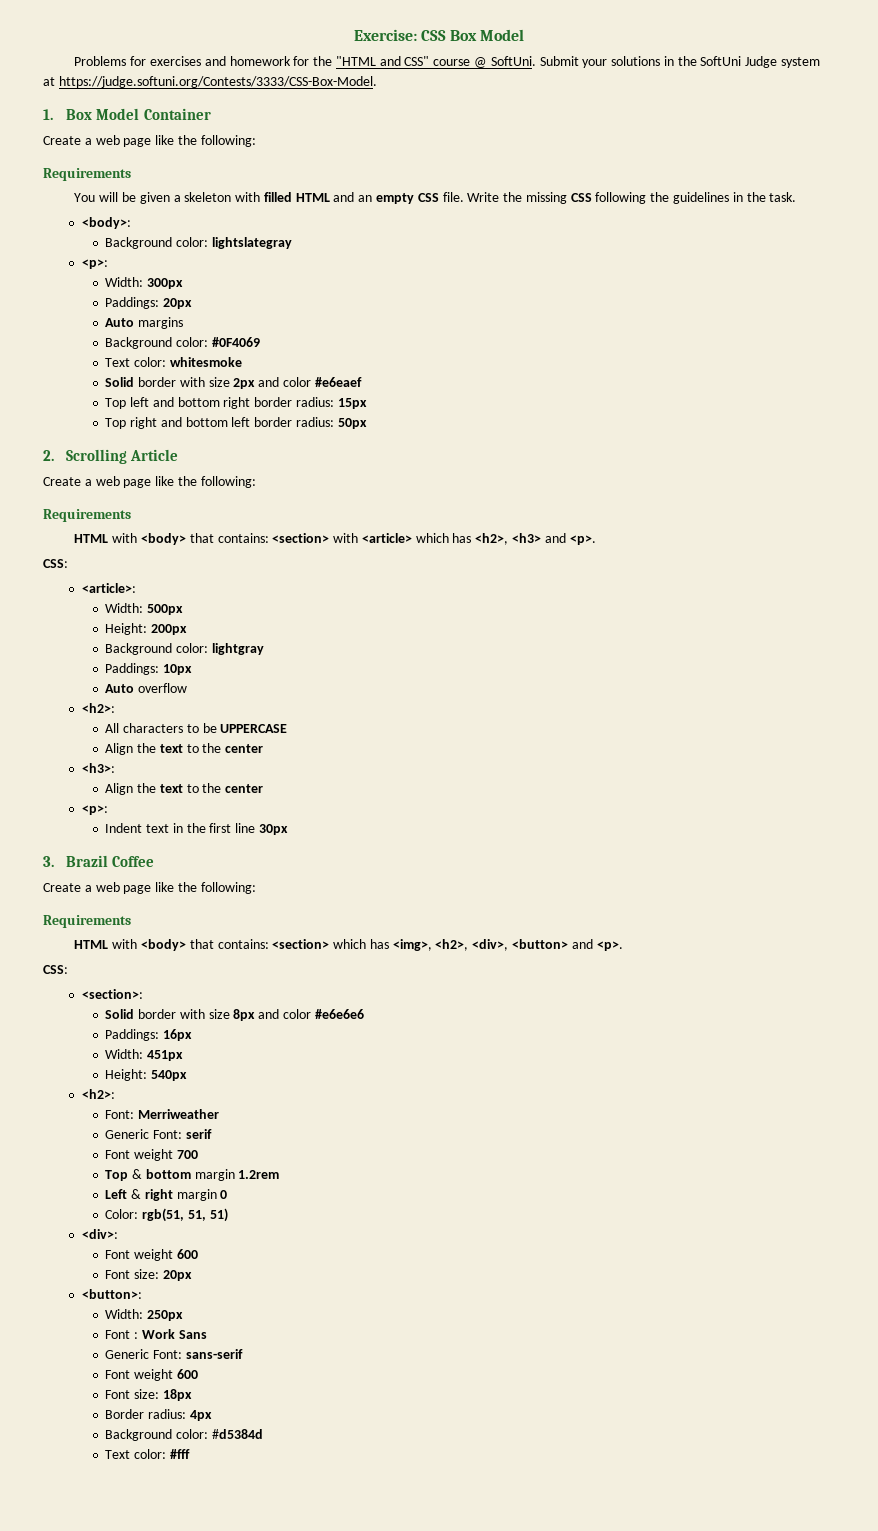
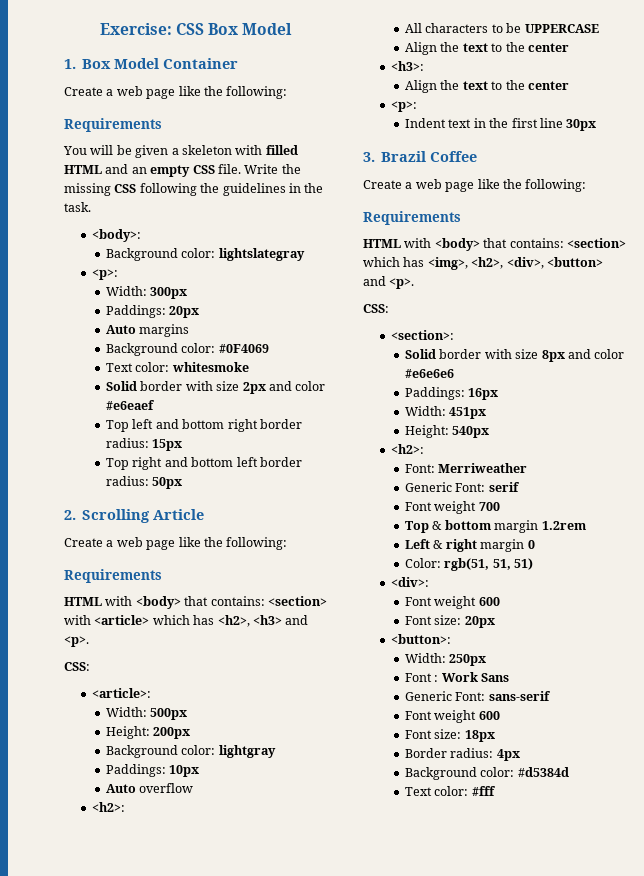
- Problems for exercises and homework for the "HTML and CSS" course @ SoftUni. Submit your solutions in the SoftUni Judge system at https://judge.softuni.org/Contests/3333/CSS-Box-Model.

